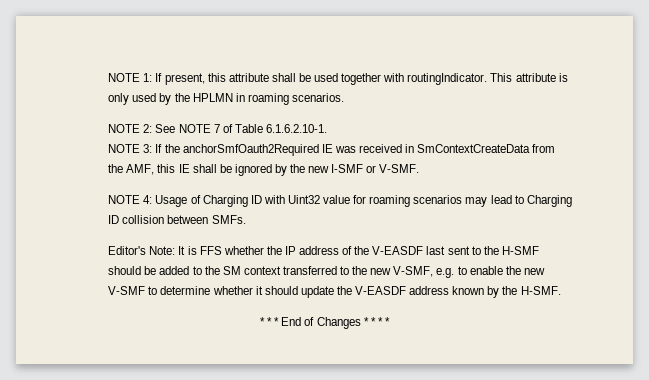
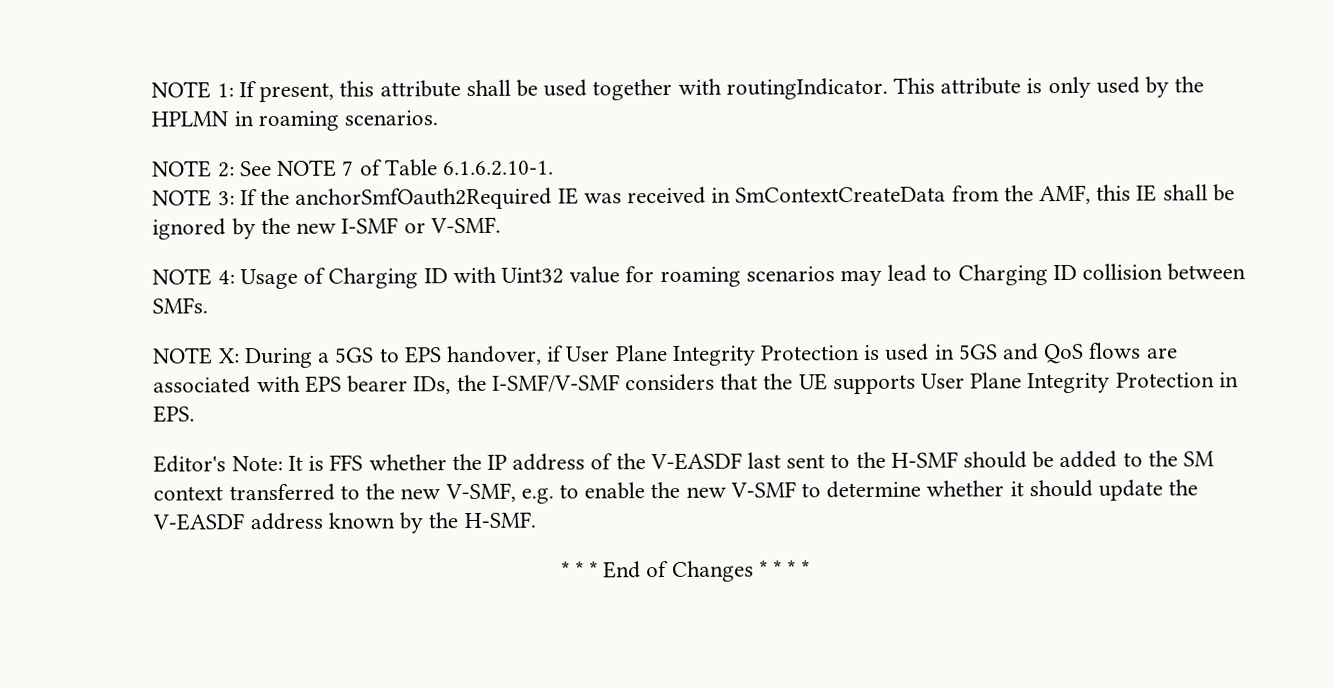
+ NOTE X: During a 5GS to EPS handover, if User Plane Integrity Protection is used in 5GS and QoS flows are associated with EPS bearer IDs, the I-SMF/V-SMF considers that the UE supports User Plane Integrity Protection in EPS.

